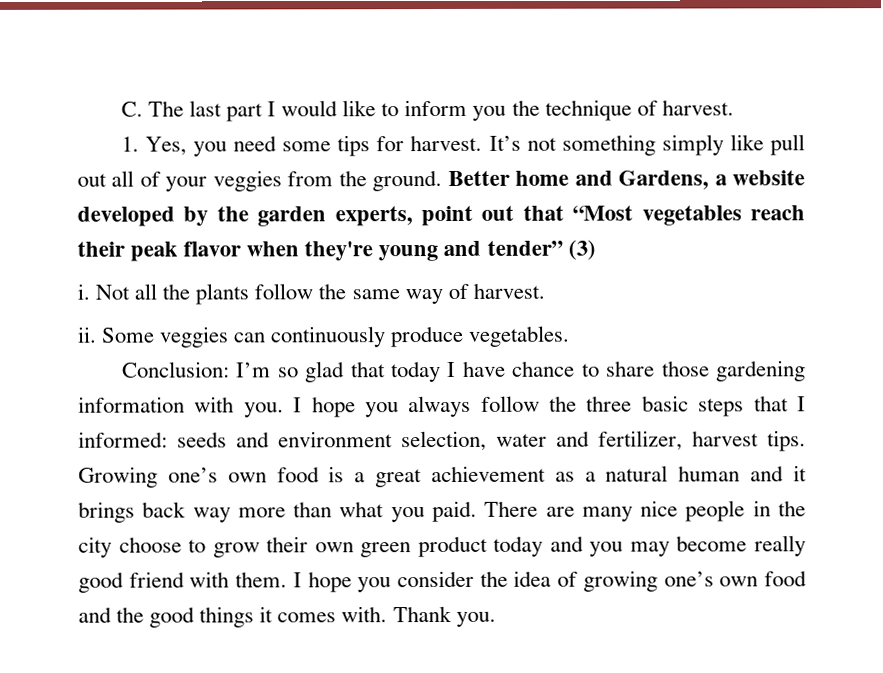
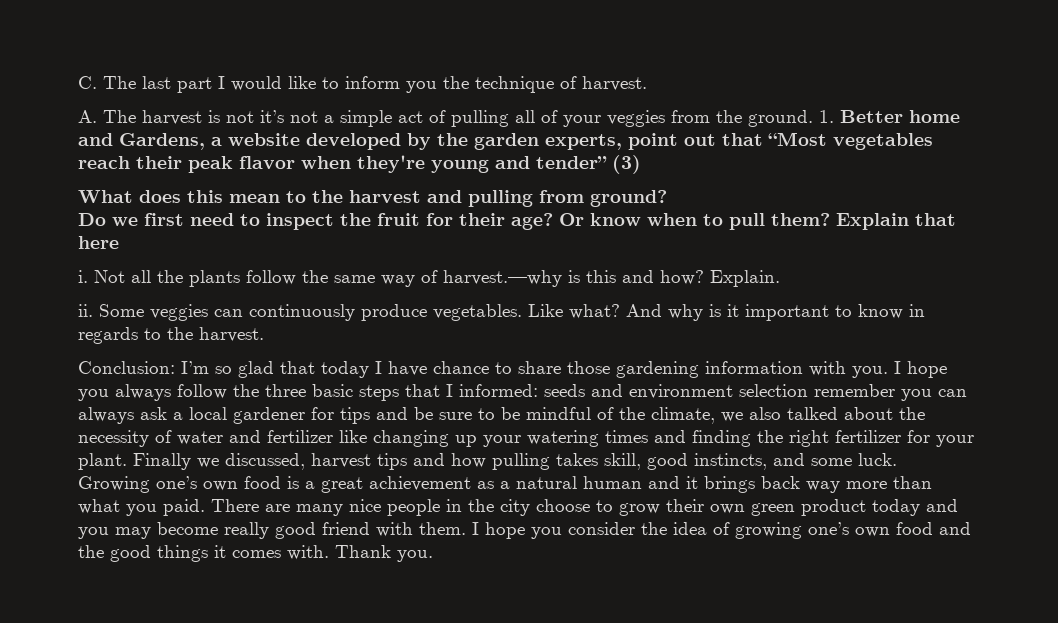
- 1. Yes, you need some tips for harvest. It’s not something simply like pull out all of your veggies from the ground.
+ A. The harvest is not it’s not a simple act of pulling all of your veggies from the ground.
- Better home and Gardens, a website developed by the garden experts, point out that “Most vegetables reach their peak flavor when they're young and tender” (3)
+ 1. Better home and Gardens, a website developed by the garden experts, point out that “Most vegetables reach their peak flavor when they're young and tender” (3)
+ What does this mean to the harvest and pulling from ground?
+ Do we first need to inspect the fruit for their age? Or know when to pull them? Explain that here
- Not all the plants follow the same way of harvest.
+ Not all the plants follow the same way of harvest.—why is this and how? Explain.
+ Like what? And why is it important to know in regards to the harvest.
- I hope you always follow the three basic steps that I informed: seeds and environment selection, water and fertilizer, harvest tips.
+ I hope you always follow the three basic steps that I informed: seeds and environment selection remember you can always ask a local gardener for tips and be sure to be mindful of the climate, we also talked about the necessity of water and fertilizer like changing up your watering times and finding the right fertilizer for your plant. Finally we discussed, harvest tips and how pulling takes skill, good instincts, and some luck.

